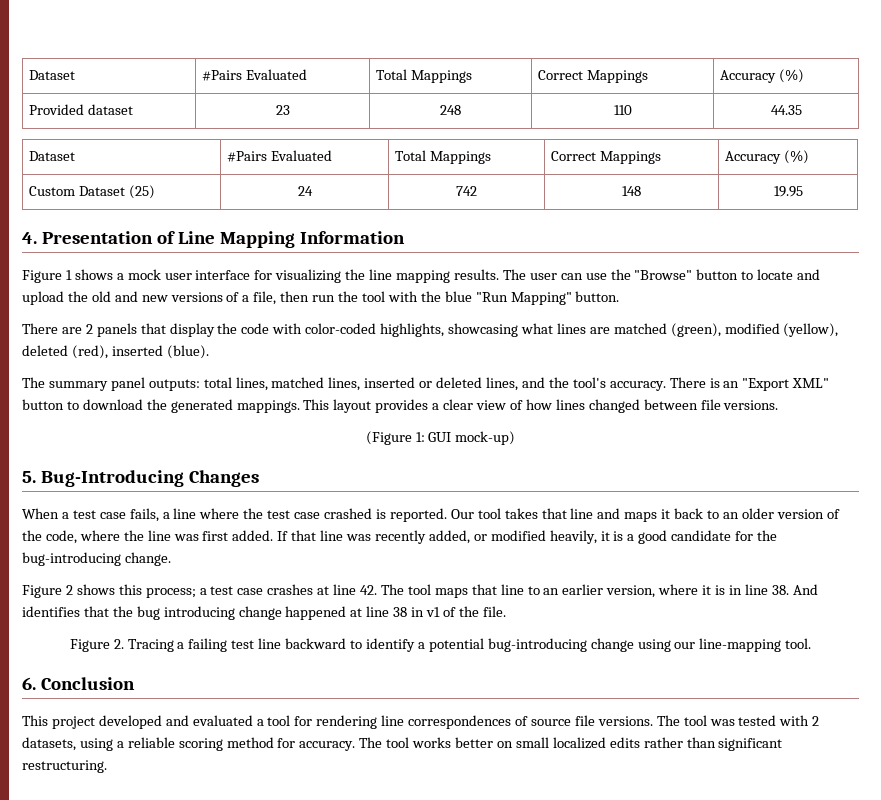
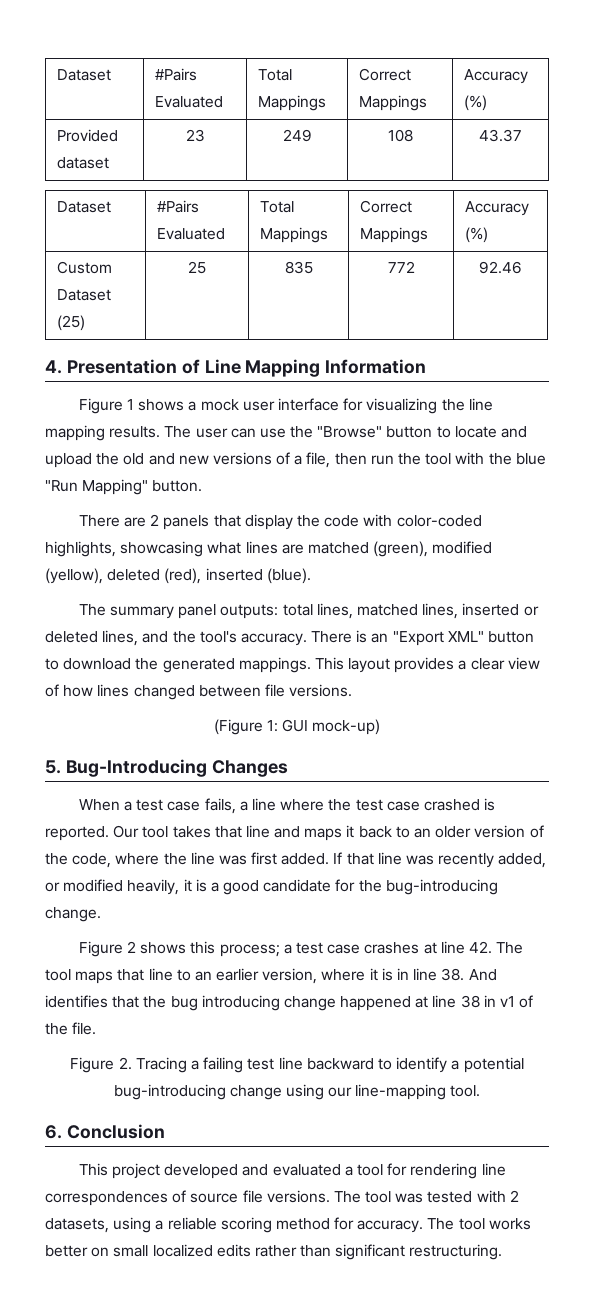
- Provided dataset | 23 | 248 | 110 | 44.35
+ Provided dataset | 23 | 249 | 108 | 43.37
- Custom Dataset (25) | 24 | 742 | 148 | 19.95
+ Custom Dataset (25) | 25 | 835 | 772 | 92.46

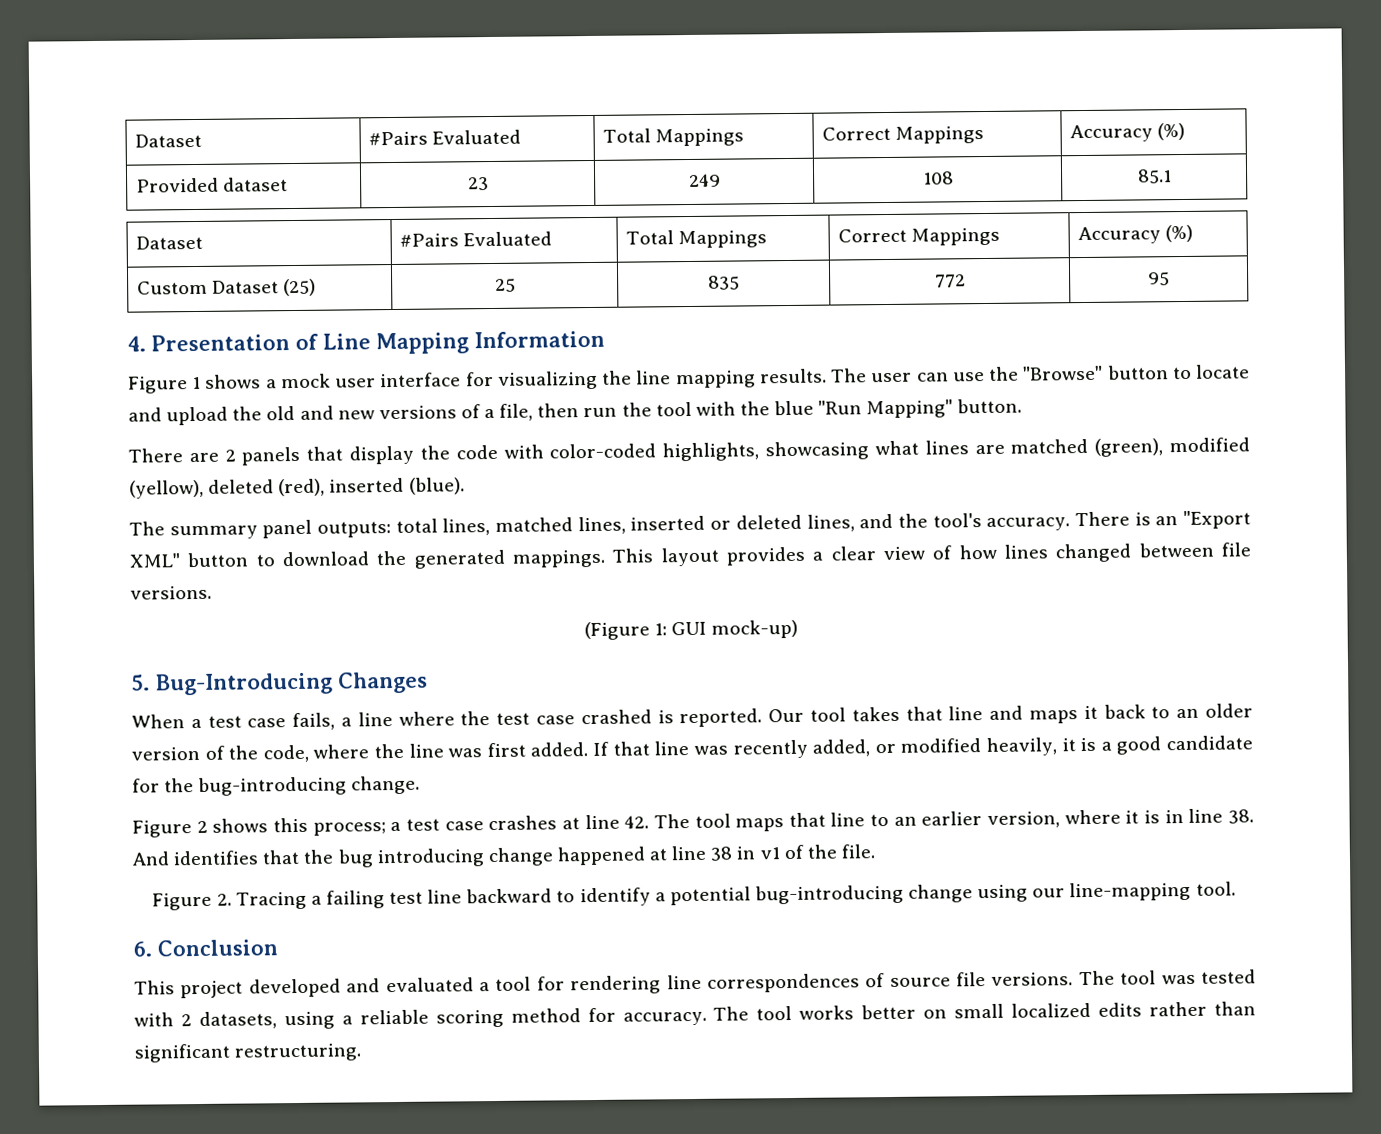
- Provided dataset | 23 | 249 | 108 | 43.37
+ Provided dataset | 23 | 249 | 108 | 85.1
- Custom Dataset (25) | 25 | 835 | 772 | 92.46
+ Custom Dataset (25) | 25 | 835 | 772 | 95

